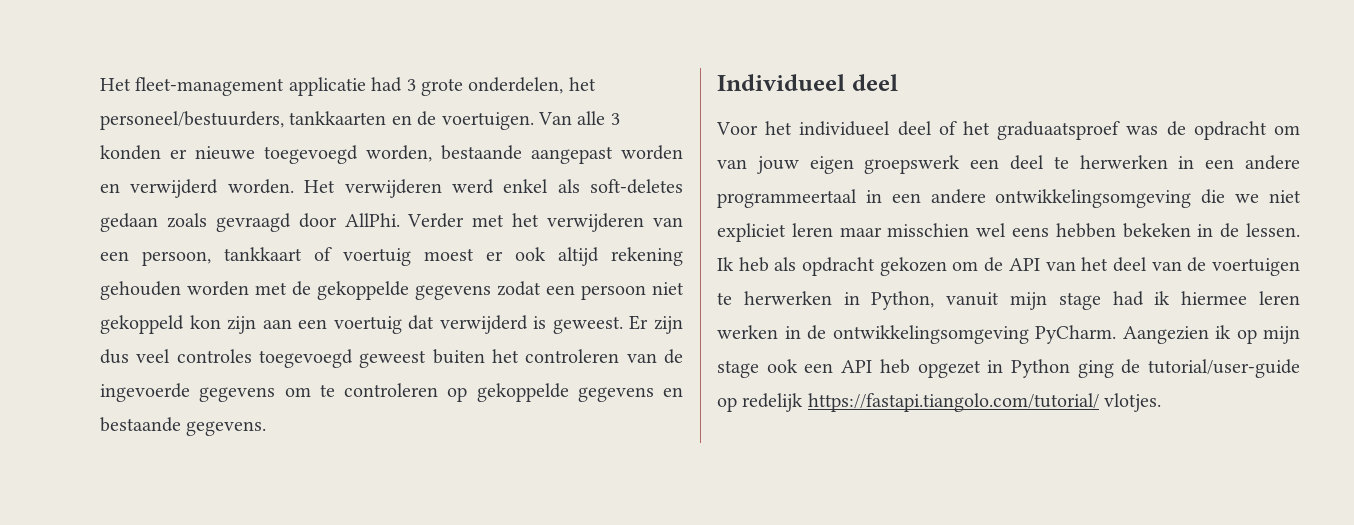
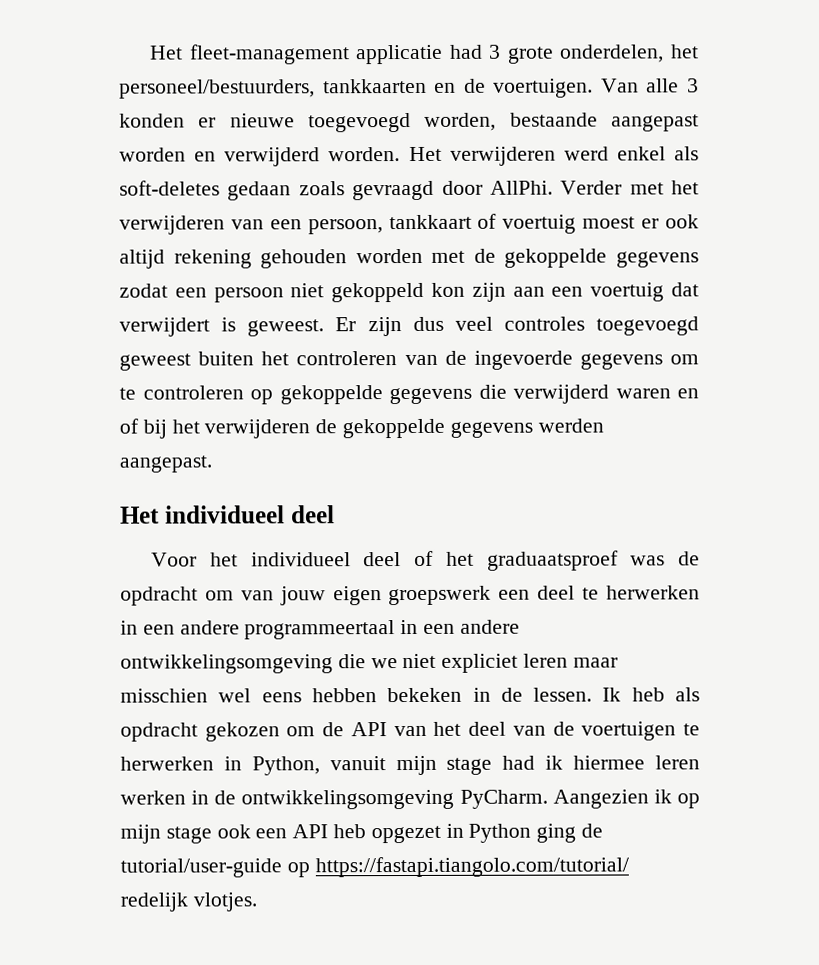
- Verder met het verwijderen van een persoon, tankkaart of voertuig moest er ook altijd rekening gehouden worden met de gekoppelde gegevens zodat een persoon niet gekoppeld kon zijn aan een voertuig dat verwijderd is geweest.
+ Verder met het verwijderen van een persoon, tankkaart of voertuig moest er ook altijd rekening gehouden worden met de gekoppelde gegevens zodat een persoon niet gekoppeld kon zijn aan een voertuig dat verwijdert is geweest.
- Er zijn dus veel controles toegevoegd geweest buiten het controleren van de ingevoerde gegevens om te controleren op gekoppelde gegevens en bestaande gegevens.
- Individueel deel
+ Er zijn dus veel controles toegevoegd geweest buiten het controleren van de ingevoerde gegevens om te controleren op gekoppelde gegevens die verwijderd waren en of bij het verwijderen de gekoppelde gegevens werden aangepast.
+ Het individueel deel
- Aangezien ik op mijn stage ook een API heb opgezet in Python ging de tutorial/user-guide op redelijk https://fastapi.tiangolo.com/tutorial/ vlotjes.
+ Aangezien ik op mijn stage ook een API heb opgezet in Python ging de tutorial/user-guide op https://fastapi.tiangolo.com/tutorial/ redelijk vlotjes.

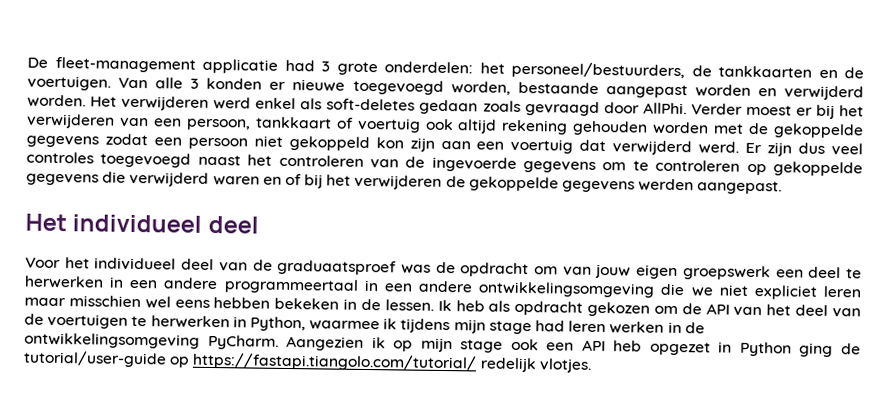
- Het fleet-management applicatie had 3 grote onderdelen, het personeel/bestuurders, tankkaarten en de voertuigen.
+ De fleet-management applicatie had 3 grote onderdelen: het personeel/bestuurders, de tankkaarten en de voertuigen.
- Verder met het verwijderen van een persoon, tankkaart of voertuig moest er ook altijd rekening gehouden worden met de gekoppelde gegevens zodat een persoon niet gekoppeld kon zijn aan een voertuig dat verwijdert is geweest.
+ Verder moest er bij het verwijderen van een persoon, tankkaart of voertuig ook altijd rekening gehouden worden met de gekoppelde gegevens zodat een persoon niet gekoppeld kon zijn aan een voertuig dat verwijderd werd.
- Er zijn dus veel controles toegevoegd geweest buiten het controleren van de ingevoerde gegevens om te controleren op gekoppelde gegevens die verwijderd waren en of bij het verwijderen de gekoppelde gegevens werden aangepast.
+ Er zijn dus veel controles toegevoegd naast het controleren van de ingevoerde gegevens om te controleren op gekoppelde gegevens die verwijderd waren en of bij het verwijderen de gekoppelde gegevens werden aangepast.
- Voor het individueel deel of het graduaatsproef was de opdracht om van jouw eigen groepswerk een deel te herwerken in een andere programmeertaal in een andere ontwikkelingsomgeving die we niet expliciet leren maar misschien wel eens hebben bekeken in de lessen.
+ Voor het individueel deel van de graduaatsproef was de opdracht om van jouw eigen groepswerk een deel te herwerken in een andere programmeertaal in een andere ontwikkelingsomgeving die we niet expliciet leren maar misschien wel eens hebben bekeken in de lessen.
- Ik heb als opdracht gekozen om de API van het deel van de voertuigen te herwerken in Python, vanuit mijn stage had ik hiermee leren werken in de ontwikkelingsomgeving PyCharm.
+ Ik heb als opdracht gekozen om de API van het deel van de voertuigen te herwerken in Python, waarmee ik tijdens mijn stage had leren werken in de ontwikkelingsomgeving PyCharm.

